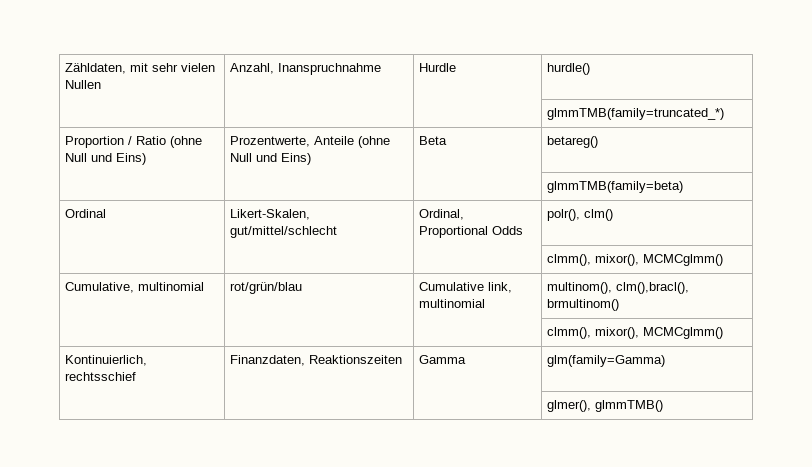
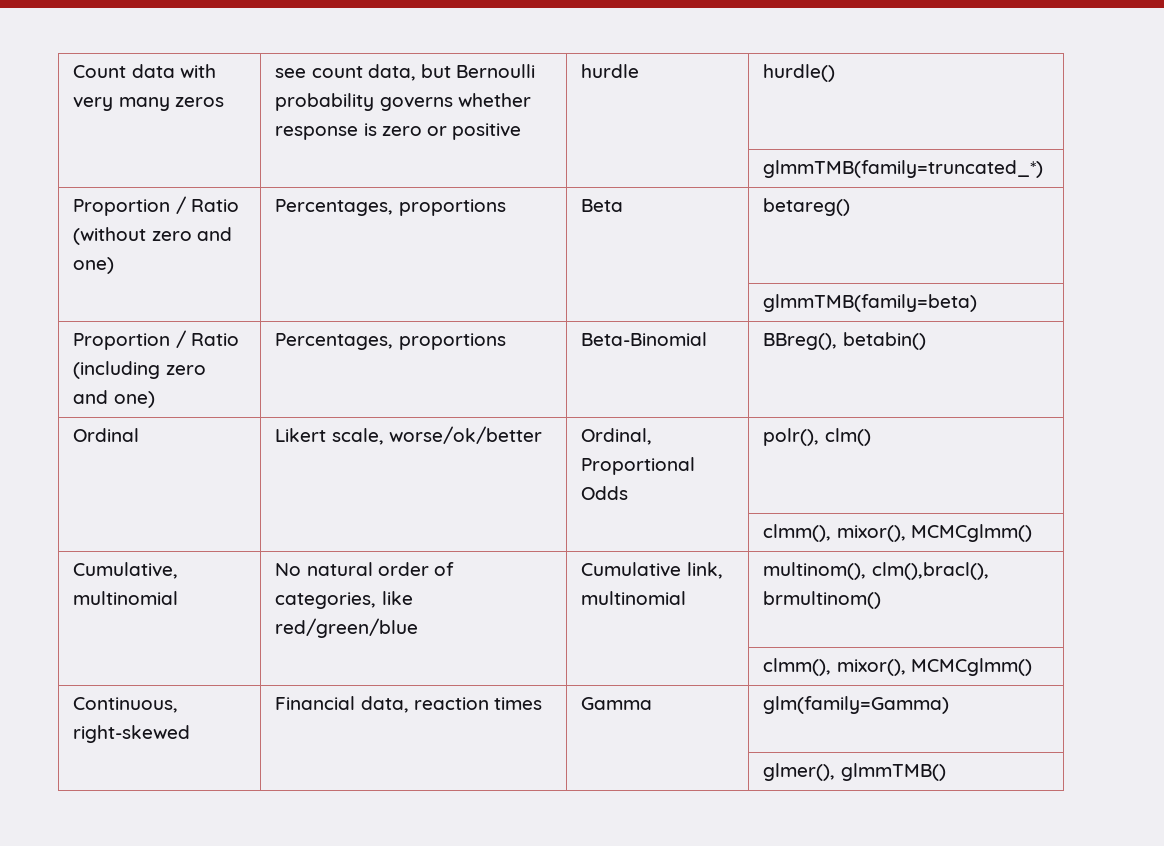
- Zähldaten, mit sehr vielen Nullen | Anzahl, Inanspruchnahme | Hurdle | hurdle()
+ Count data with very many zeros | see count data, but Bernoulli probability governs whether response is zero or positive | hurdle | hurdle()
- Proportion / Ratio (ohne Null und Eins) | Prozentwerte, Anteile (ohne Null und Eins) | Beta | betareg()
+ Proportion / Ratio (without zero and one) | Percentages, proportions | Beta | betareg()
  | | | glmmTMB(family=beta)
- Ordinal | Likert-Skalen, gut/mittel/schlecht | Ordinal, Proportional Odds | polr(), clm()
+ Proportion / Ratio (including zero and one) | Percentages, proportions | Beta-Binomial | BBreg(), betabin()
+ Ordinal | Likert scale, worse/ok/better | Ordinal, Proportional Odds | polr(), clm()
- Cumulative, multinomial | rot/grün/blau | Cumulative link, multinomial | multinom(), clm(),bracl(), brmultinom()
+ Cumulative, multinomial | No natural order of categories, like red/green/blue | Cumulative link, multinomial | multinom(), clm(),bracl(), brmultinom()
- Kontinuierlich, rechtsschief | Finanzdaten, Reaktionszeiten | Gamma | glm(family=Gamma)
+ Continuous, right-skewed | Financial data, reaction times | Gamma | glm(family=Gamma)

